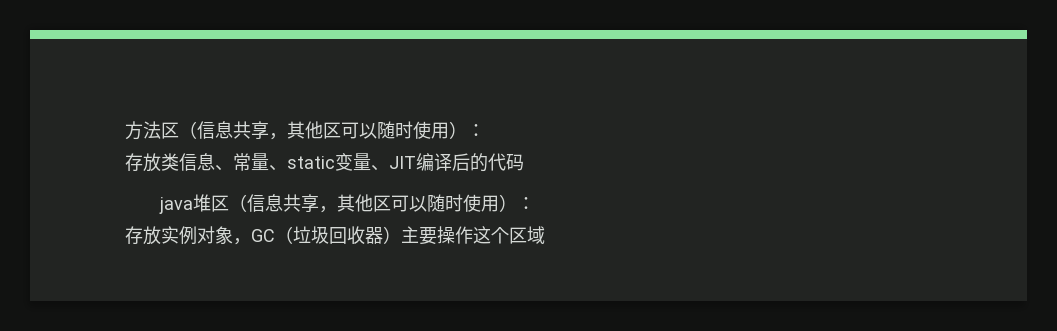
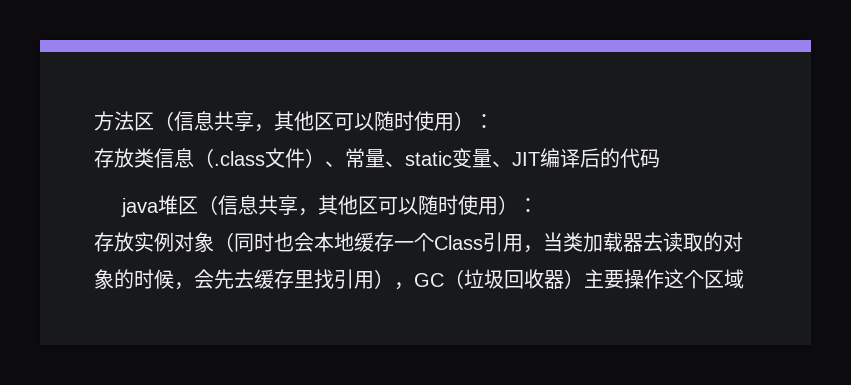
- 存放类信息、常量、static变量、JIT编译后的代码
+ 存放类信息（.class文件）、常量、static变量、JIT编译后的代码
- 存放实例对象，GC（垃圾回收器）主要操作这个区域
+ 存放实例对象（同时也会本地缓存一个Class引用，当类加载器去读取的对象的时候，会先去缓存里找引用），GC（垃圾回收器）主要操作这个区域

